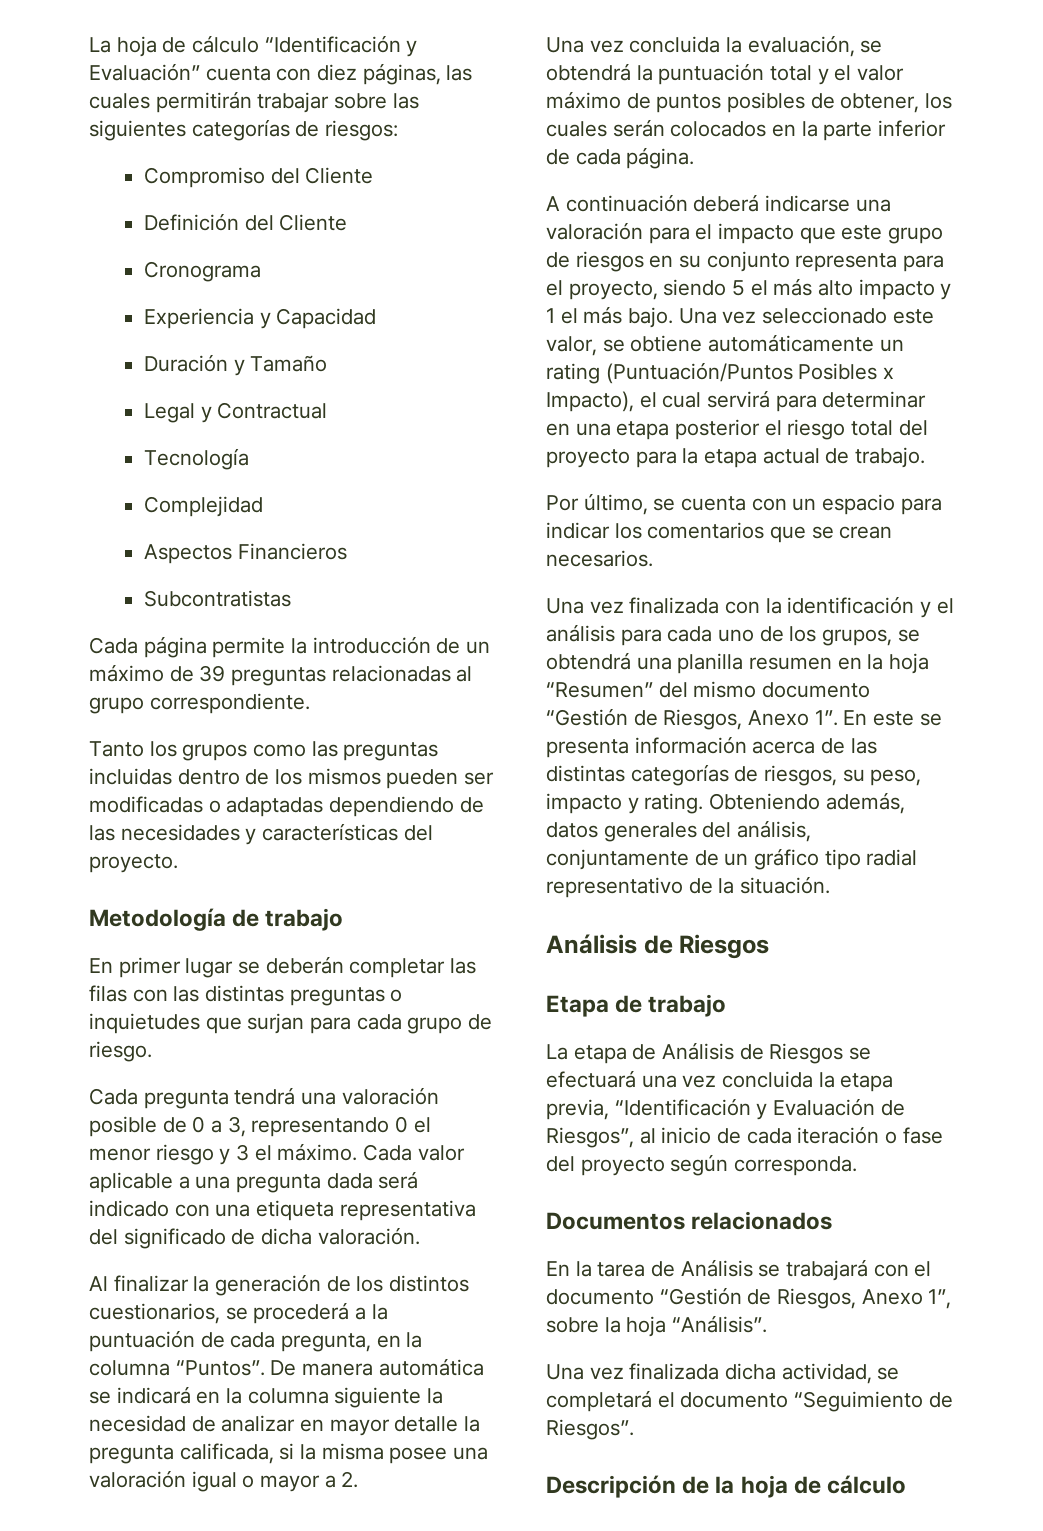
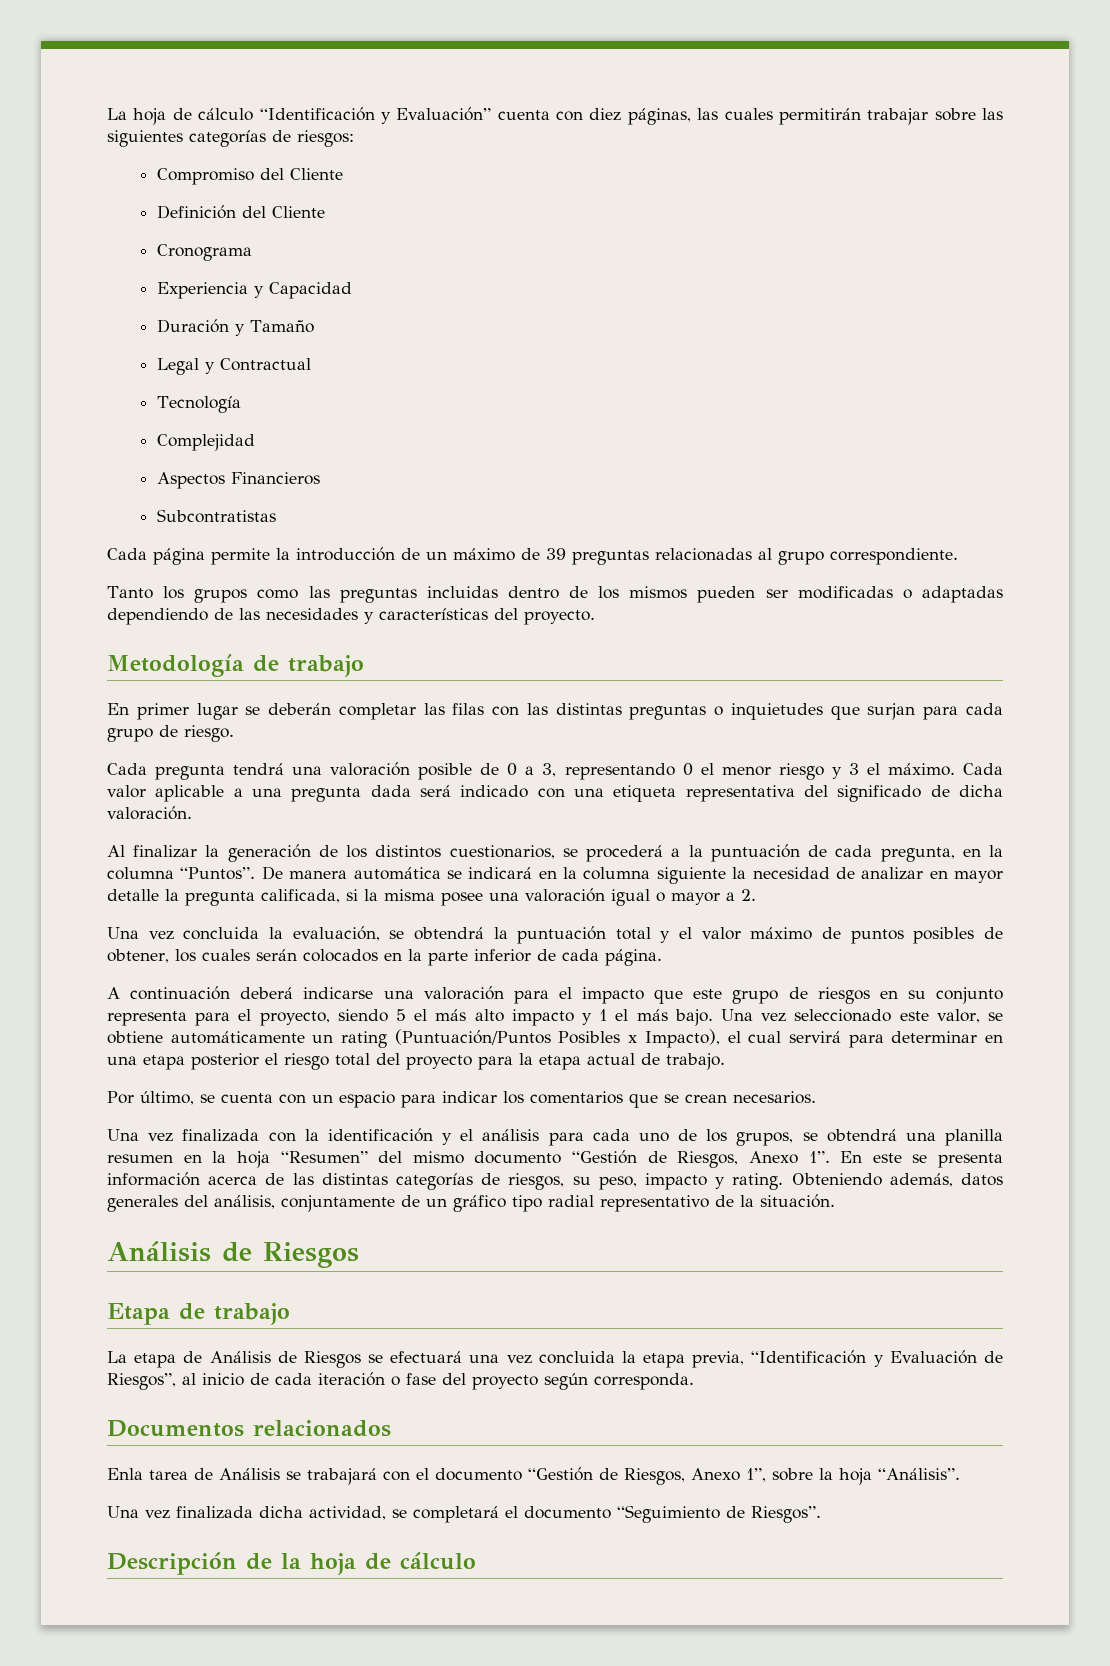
- En la tarea de Análisis se trabajará con el documento “Gestión de Riesgos, Anexo 1”, sobre la hoja “Análisis”.
+ Enla tarea de Análisis se trabajará con el documento “Gestión de Riesgos, Anexo 1”, sobre la hoja “Análisis”.

